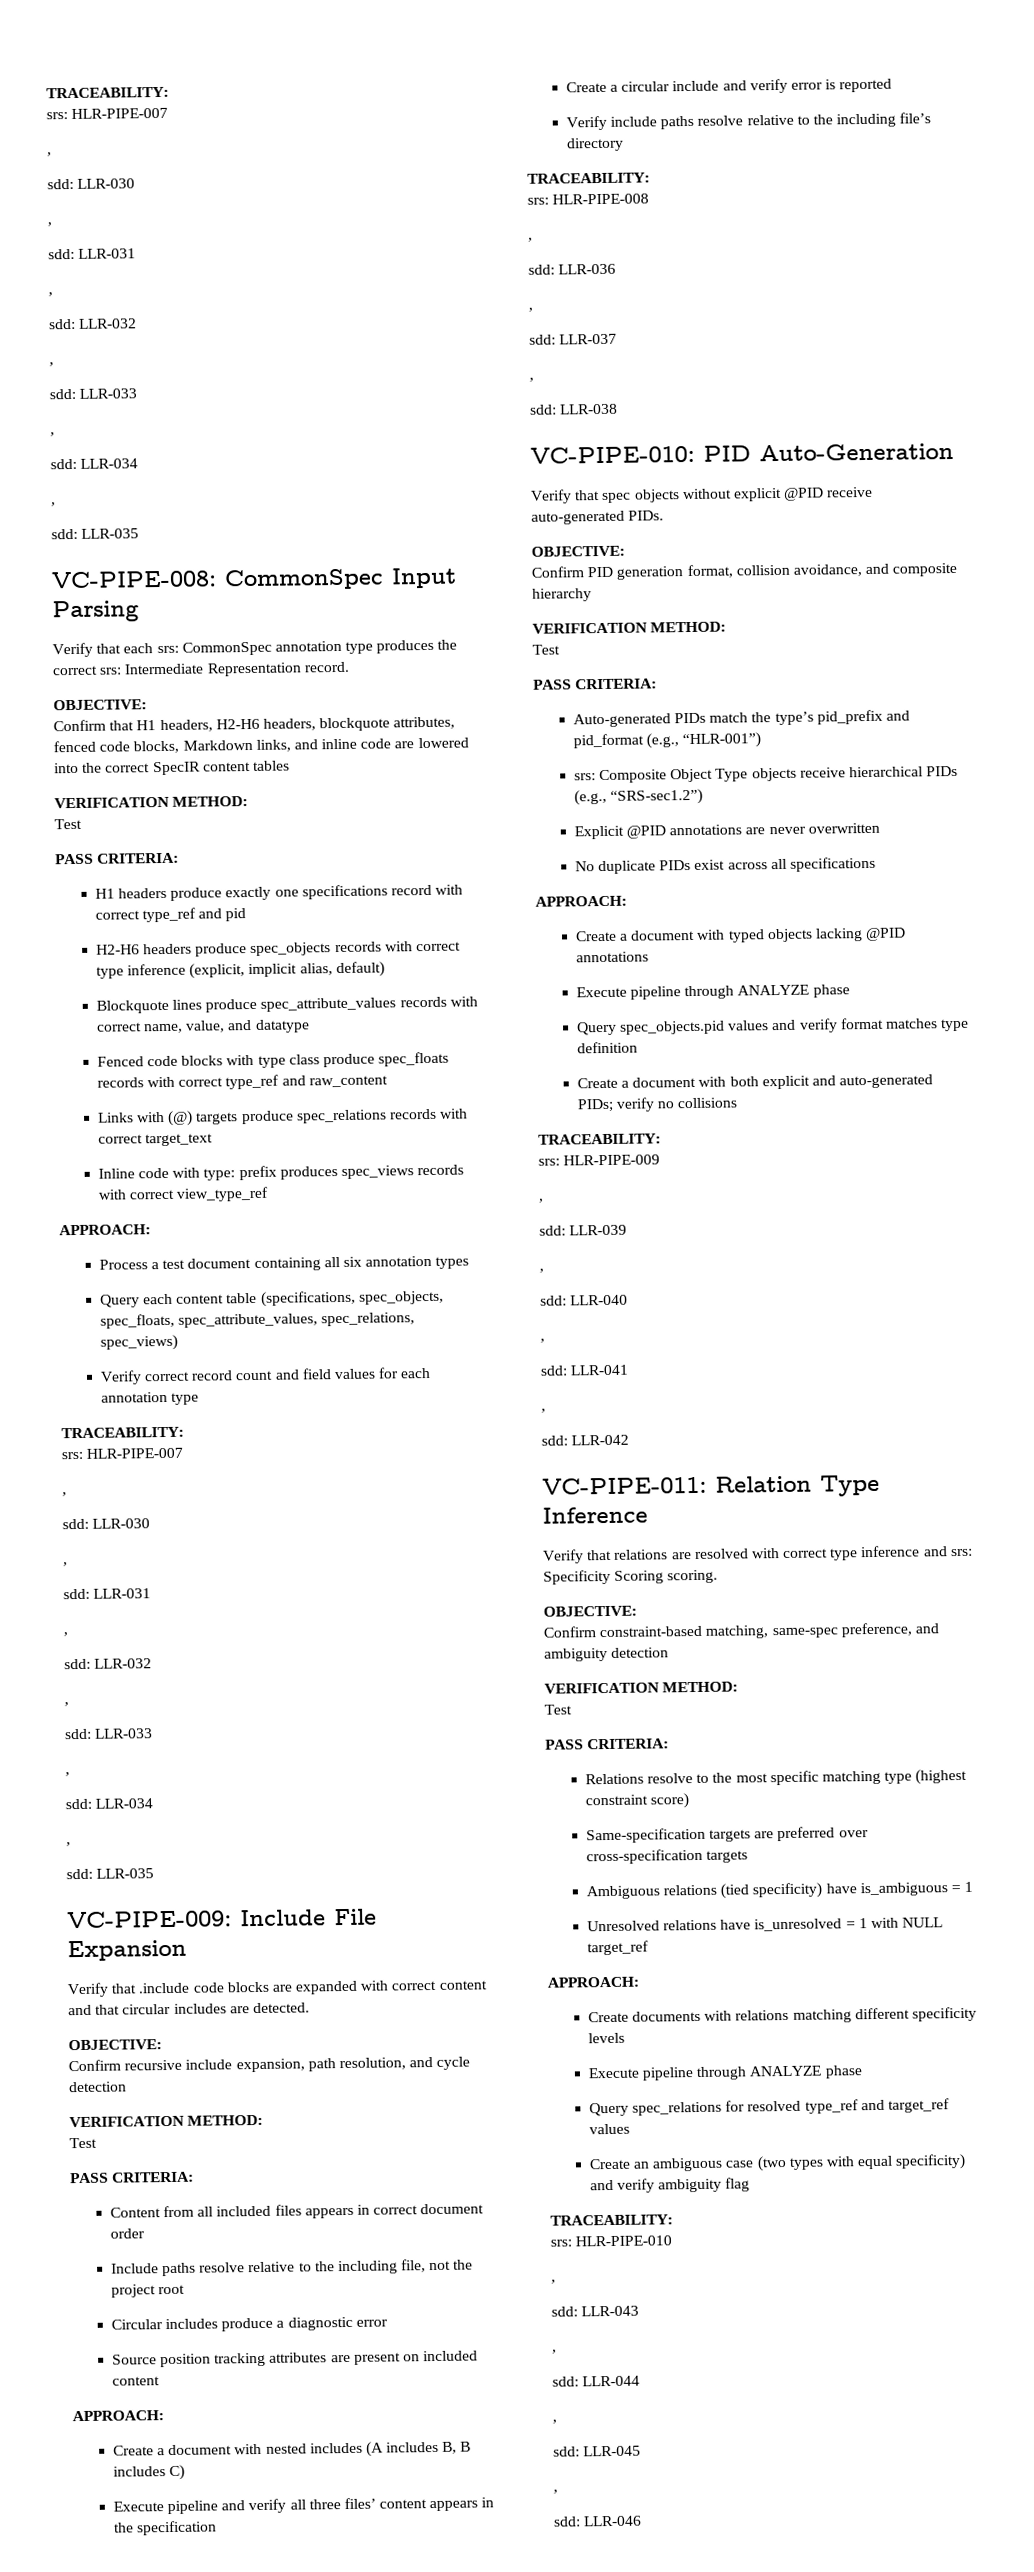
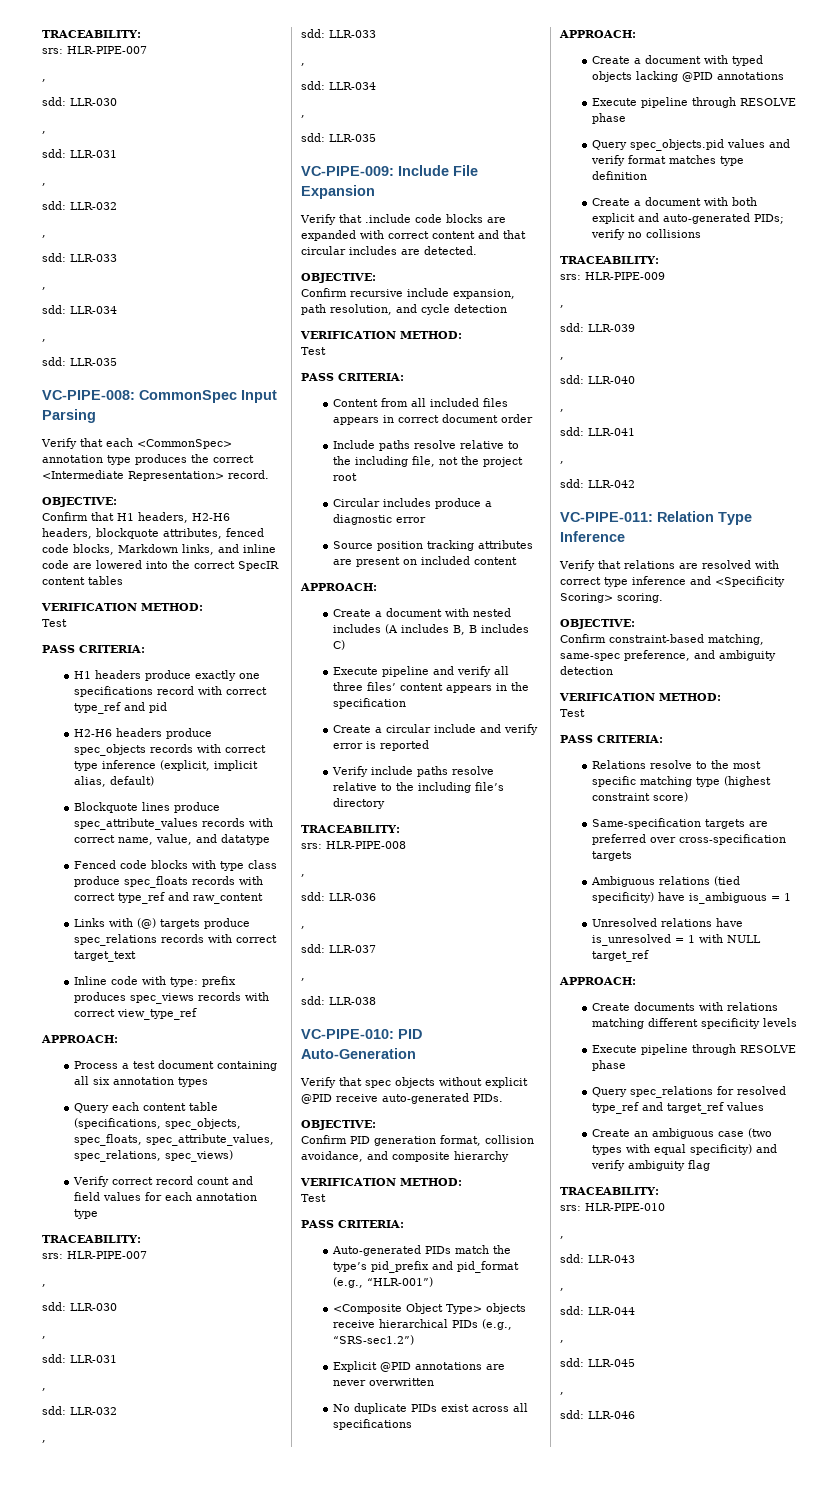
- Verify that each srs: CommonSpec annotation type produces the correct srs: Intermediate Representation record.
+ Verify that each <CommonSpec> annotation type produces the correct <Intermediate Representation> record.
- srs: Composite Object Type objects receive hierarchical PIDs (e.g., “SRS-sec1.2”)
+ <Composite Object Type> objects receive hierarchical PIDs (e.g., “SRS-sec1.2”)
  Create a document with typed objects lacking @PID annotations
- Execute pipeline through ANALYZE phase
+ Execute pipeline through RESOLVE phase
- Verify that relations are resolved with correct type inference and srs: Specificity Scoring scoring.
+ Verify that relations are resolved with correct type inference and <Specificity Scoring> scoring.
  Create documents with relations matching different specificity levels
- Execute pipeline through ANALYZE phase
+ Execute pipeline through RESOLVE phase

